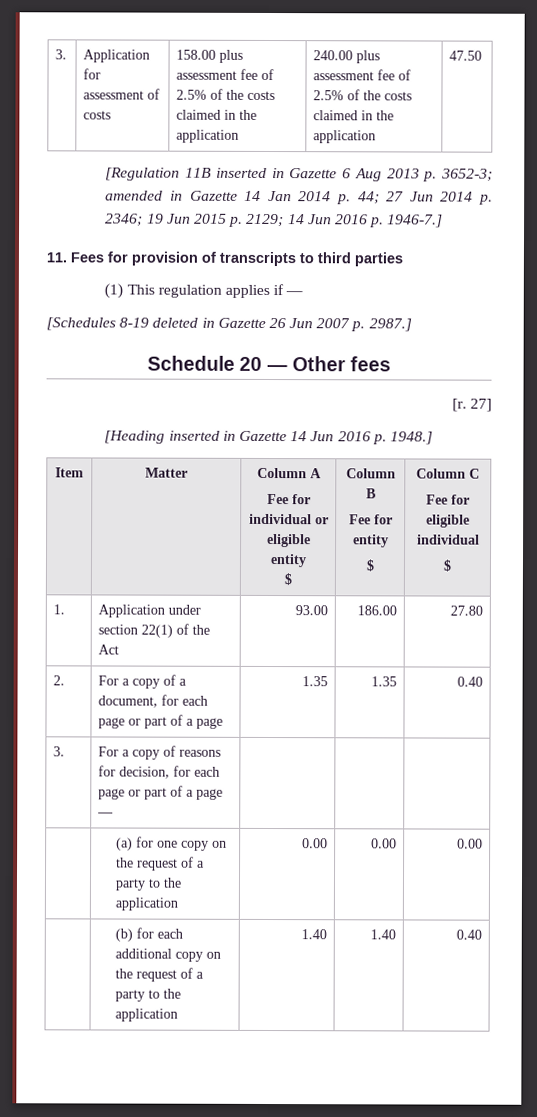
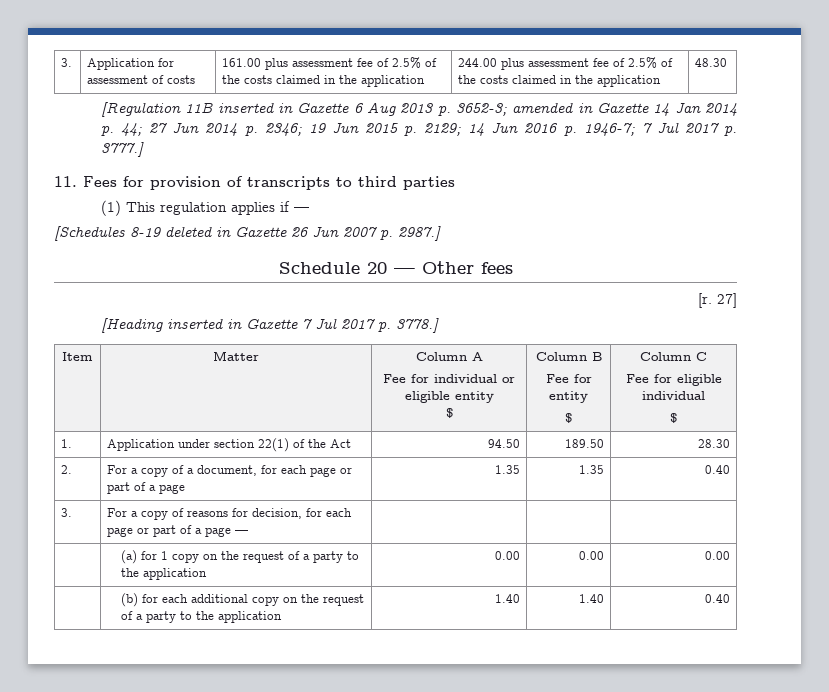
- 3. | Application for assessment of costs | 158.00 plus assessment fee of 2.5% of the costs claimed in the application | 240.00 plus assessment fee of 2.5% of the costs claimed in the application | 47.50
+ 3. | Application for assessment of costs | 161.00 plus assessment fee of 2.5% of the costs claimed in the application | 244.00 plus assessment fee of 2.5% of the costs claimed in the application | 48.30
- [Regulation 11B inserted in Gazette 6 Aug 2013 p. 3652-3; amended in Gazette 14 Jan 2014 p. 44; 27 Jun 2014 p. 2346; 19 Jun 2015 p. 2129; 14 Jun 2016 p. 1946-7.]
+ [Regulation 11B inserted in Gazette 6 Aug 2013 p. 3652-3; amended in Gazette 14 Jan 2014 p. 44; 27 Jun 2014 p. 2346; 19 Jun 2015 p. 2129; 14 Jun 2016 p. 1946-7; 7 Jul 2017 p. 3777.]
- [Heading inserted in Gazette 14 Jun 2016 p. 1948.]
+ [Heading inserted in Gazette 7 Jul 2017 p. 3778.]
- 1. | Application under section 22(1) of the Act | 93.00 | 186.00 | 27.80
+ 1. | Application under section 22(1) of the Act | 94.50 | 189.50 | 28.30
- | (a) for one copy on the request of a party to the application | 0.00 | 0.00 | 0.00
+ | (a) for 1 copy on the request of a party to the application | 0.00 | 0.00 | 0.00

